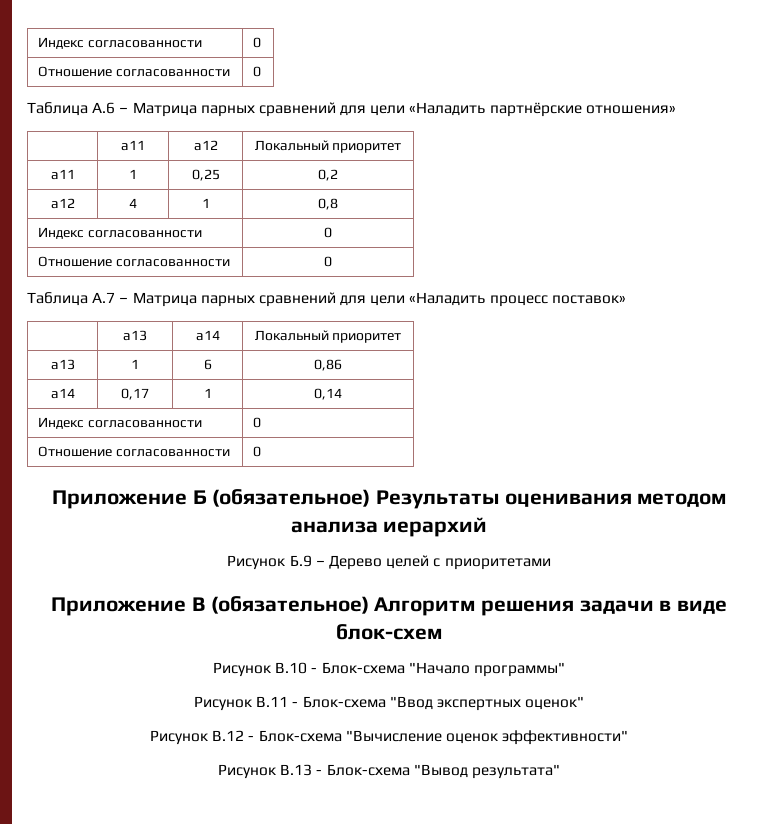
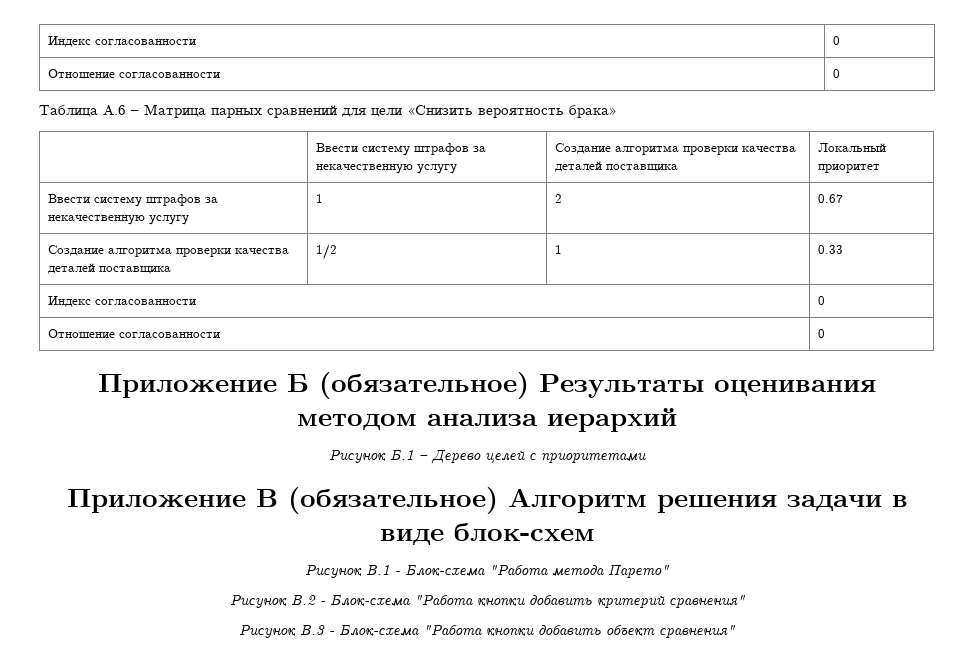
- Таблица A.6 – Матрица парных сравнений для цели «Наладить партнёрские отношения»
- | а11 | а12 | Локальный приоритет
- а11 | 1 | 0,25 | 0,2
- а12 | 4 | 1 | 0,8
- Индекс согласованности | 0
- Отношение согласованности | 0
- Таблица А.7 – Матрица парных сравнений для цели «Наладить процесс поставок»
- | а13 | а14 | Локальный приоритет
- а13 | 1 | 6 | 0,86
- а14 | 0,17 | 1 | 0,14
+ Таблица A.6 – Матрица парных сравнений для цели «Снизить вероятность брака»
+ | Ввести систему штрафов за некачественную услугу | Создание алгоритма проверки качества деталей поставщика | Локальный приоритет
+ Ввести систему штрафов за некачественную услугу | 1 | 2 | 0.67
+ Создание алгоритма проверки качества деталей поставщика | 1/2 | 1 | 0.33
- Рисунок Б.9 – Дерево целей с приоритетами
+ Рисунок Б.1 – Дерево целей с приоритетами
- Рисунок В.10 - Блок-схема "Начало программы"
- Рисунок В.11 - Блок-схема "Ввод экспертных оценок"
- Рисунок В.12 - Блок-схема "Вычисление оценок эффективности"
- Рисунок В.13 - Блок-схема "Вывод результата"
+ Рисунок В.1 - Блок-схема "Работа метода Парето"
+ Рисунок В.2 - Блок-схема "Работа кнопки добавить критерий сравнения"
+ Рисунок В.3 - Блок-схема "Работа кнопки добавить объект сравнения"

